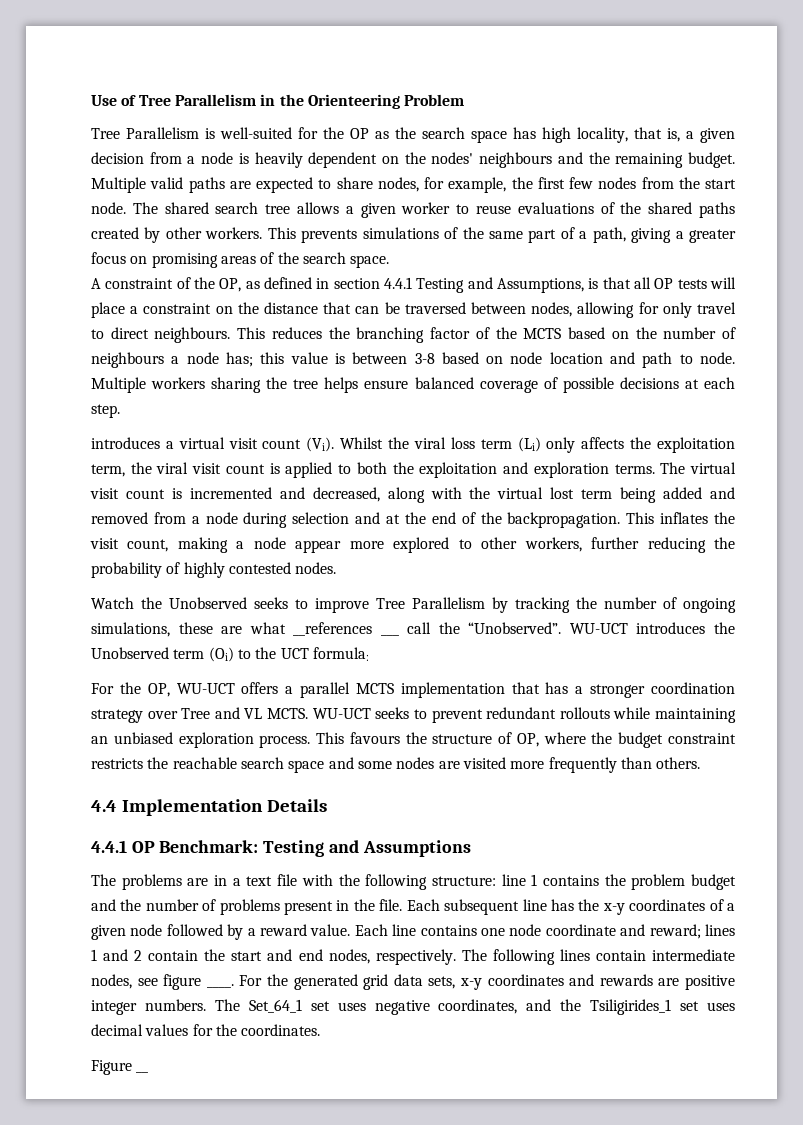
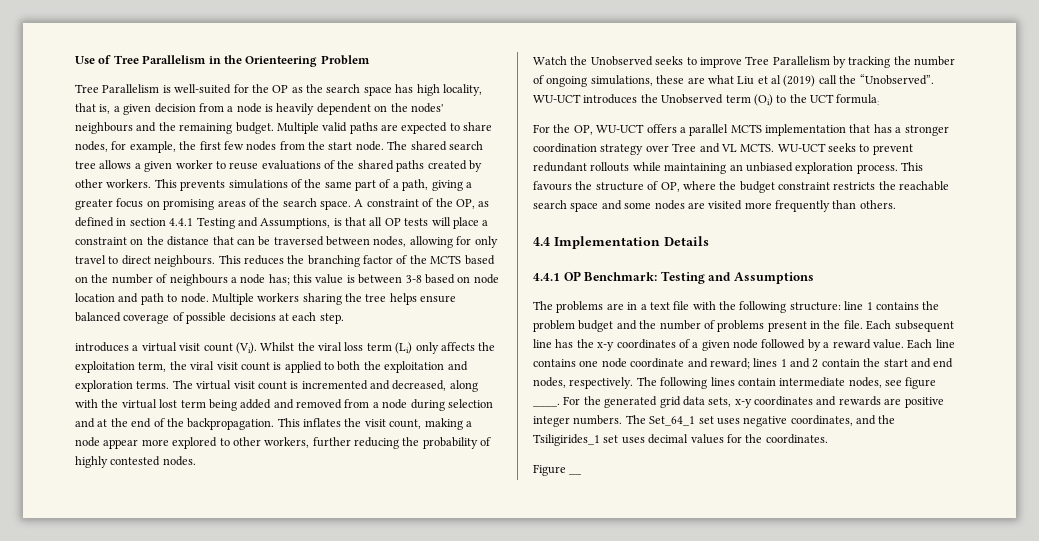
- This prevents simulations of the same part of a path, giving a greater focus on promising areas of the search space.
- A constraint of the OP, as defined in section 4.4.1 Testing and Assumptions, is that all OP tests will place a constraint on the distance that can be traversed between nodes, allowing for only travel to direct neighbours.
+ This prevents simulations of the same part of a path, giving a greater focus on promising areas of the search space. A constraint of the OP, as defined in section 4.4.1 Testing and Assumptions, is that all OP tests will place a constraint on the distance that can be traversed between nodes, allowing for only travel to direct neighbours.
- Watch the Unobserved seeks to improve Tree Parallelism by tracking the number of ongoing simulations, these are what __references ___ call the “Unobserved”.
+ Watch the Unobserved seeks to improve Tree Parallelism by tracking the number of ongoing simulations, these are what Liu et al (2019) call the “Unobserved”.

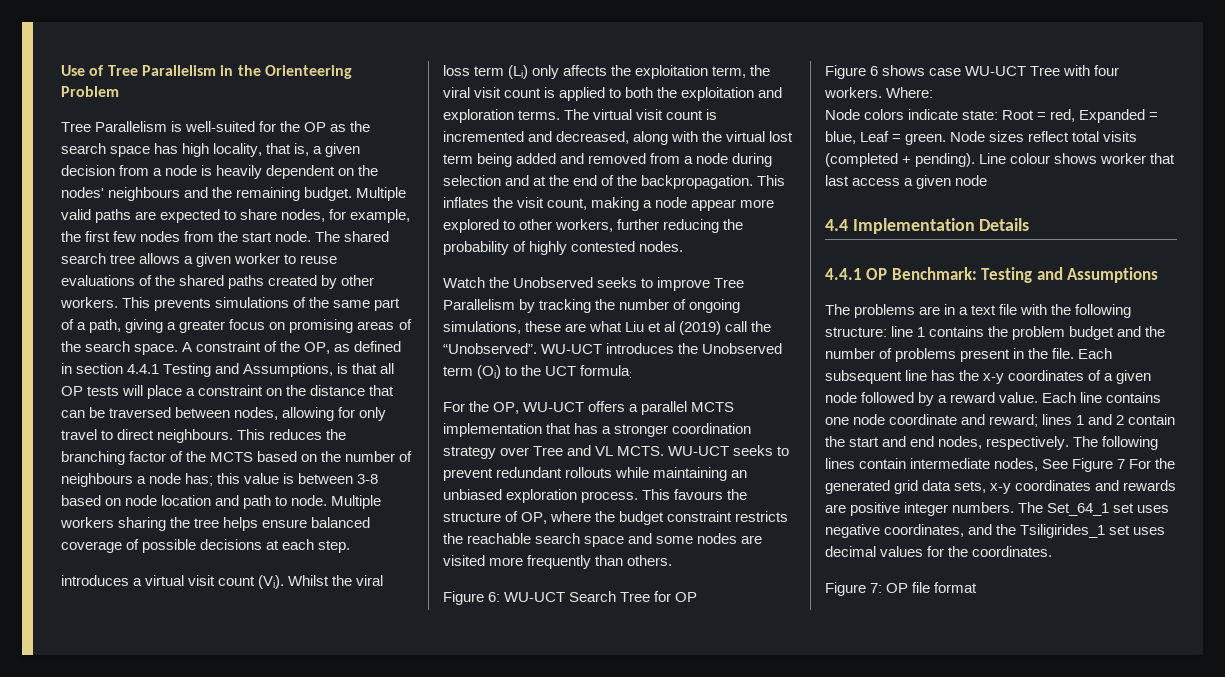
+ Figure 6: WU-UCT Search Tree for OP
+ Figure 6 shows case WU-UCT Tree with four workers. Where:
+ Node colors indicate state: Root = red, Expanded = blue, Leaf = green. Node sizes reflect total visits (completed + pending). Line colour shows worker that last access a given node
- The following lines contain intermediate nodes, see figure ____. For the generated grid data sets, x-y coordinates and rewards are positive integer numbers.
+ The following lines contain intermediate nodes, See Figure 7 For the generated grid data sets, x-y coordinates and rewards are positive integer numbers.
- Figure __
+ Figure 7: OP file format

